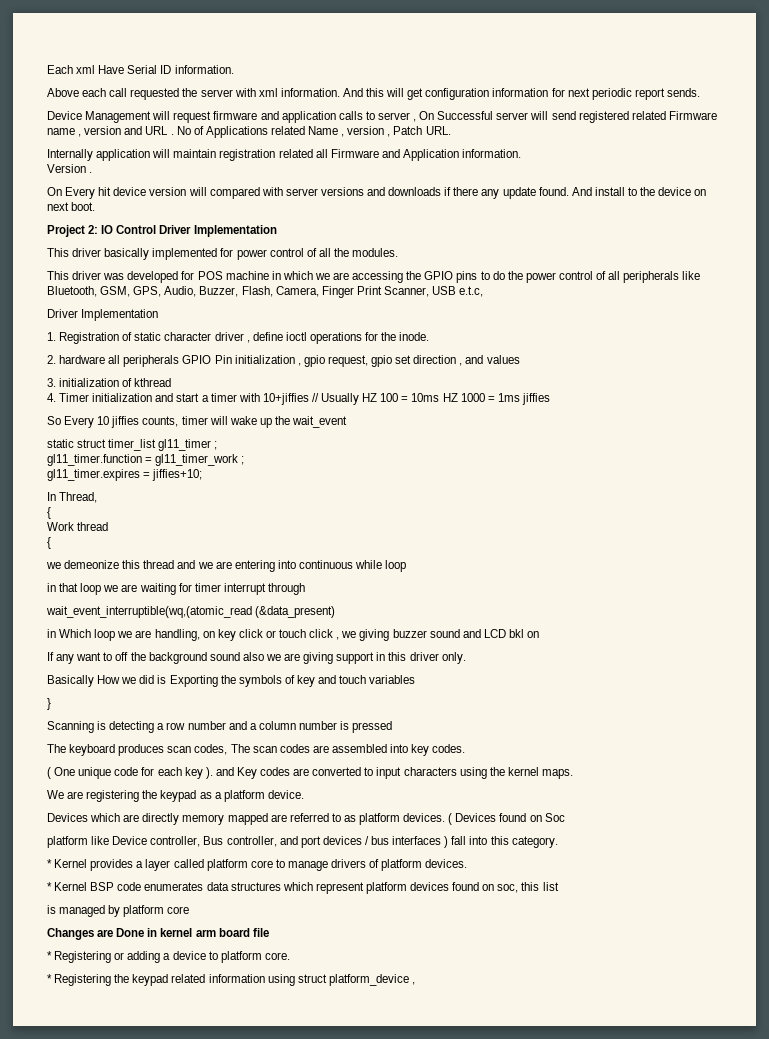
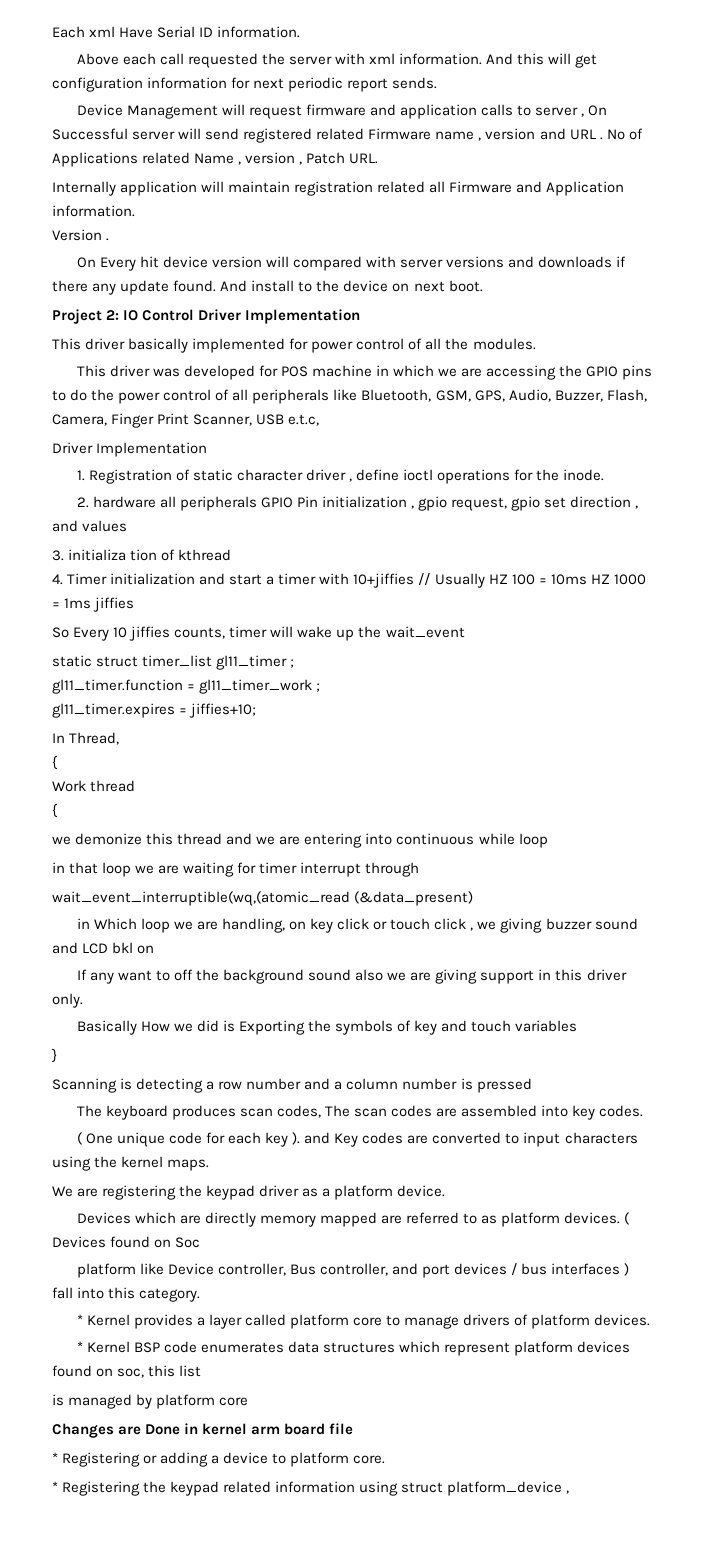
- 3. initialization of kthread
+ 3. initializa tion of kthread
- we demeonize this thread and we are entering into continuous while loop
+ we demonize this thread and we are entering into continuous while loop
- We are registering the keypad as a platform device.
+ We are registering the keypad driver as a platform device.

